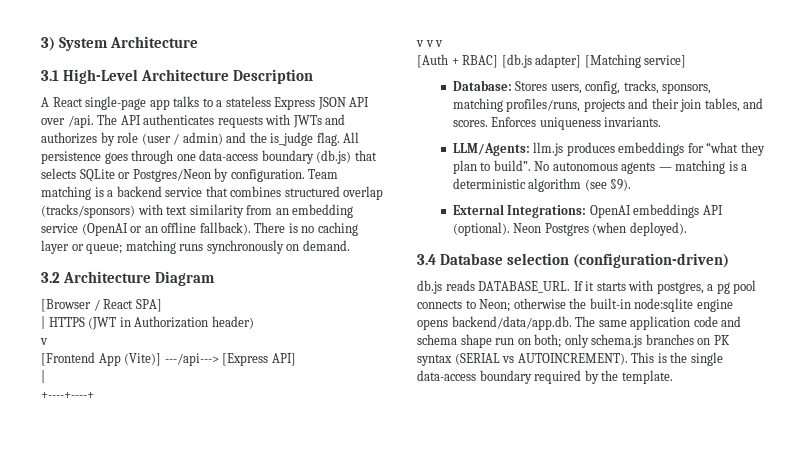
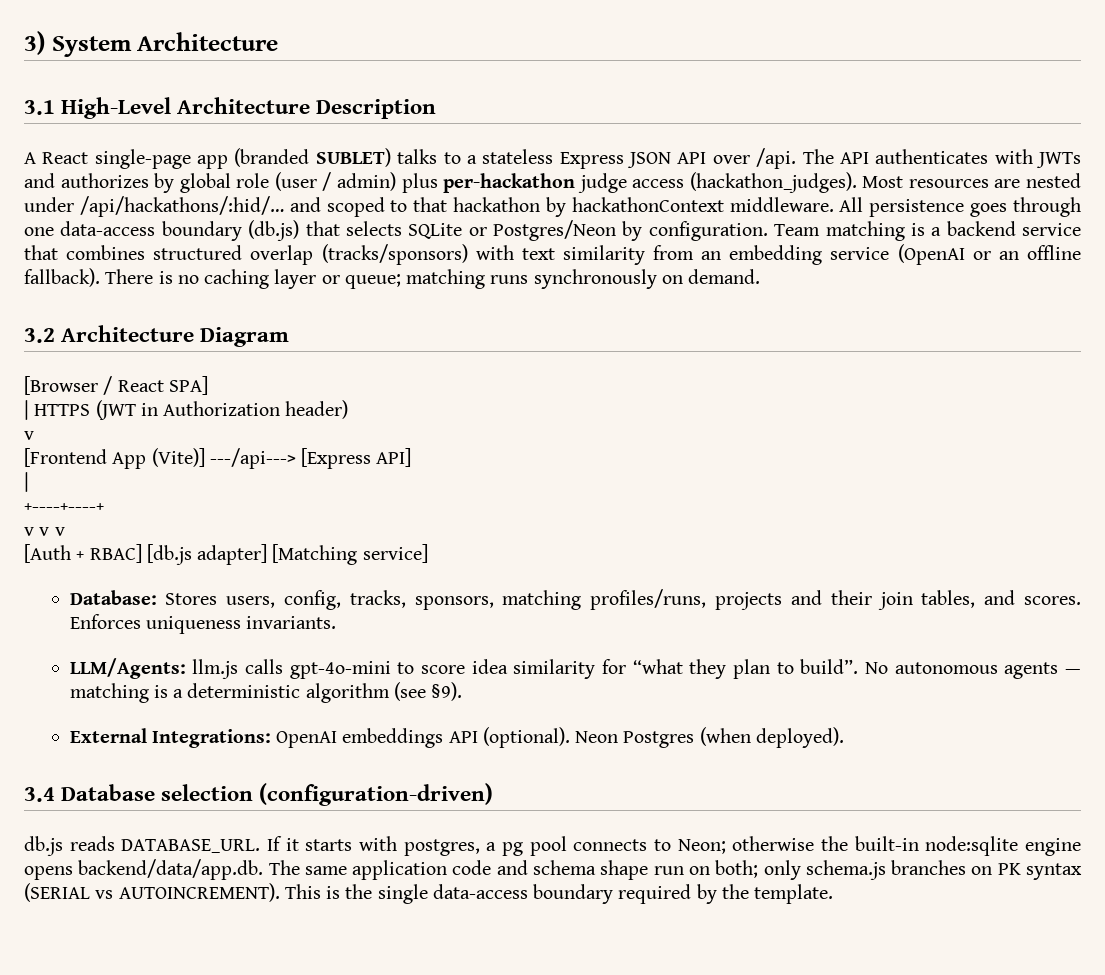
- A React single-page app talks to a stateless Express JSON API over /api.
+ A React single-page app (branded SUBLET) talks to a stateless Express JSON API over /api.
- The API authenticates requests with JWTs and authorizes by role (user / admin) and the is_judge flag.
+ The API authenticates with JWTs and authorizes by global role (user / admin) plus per-hackathon judge access (hackathon_judges). Most resources are nested under /api/hackathons/:hid/… and scoped to that hackathon by hackathonContext middleware.
- LLM/Agents: llm.js produces embeddings for “what they plan to build”.
+ LLM/Agents: llm.js calls gpt-4o-mini to score idea similarity for “what they plan to build”.

